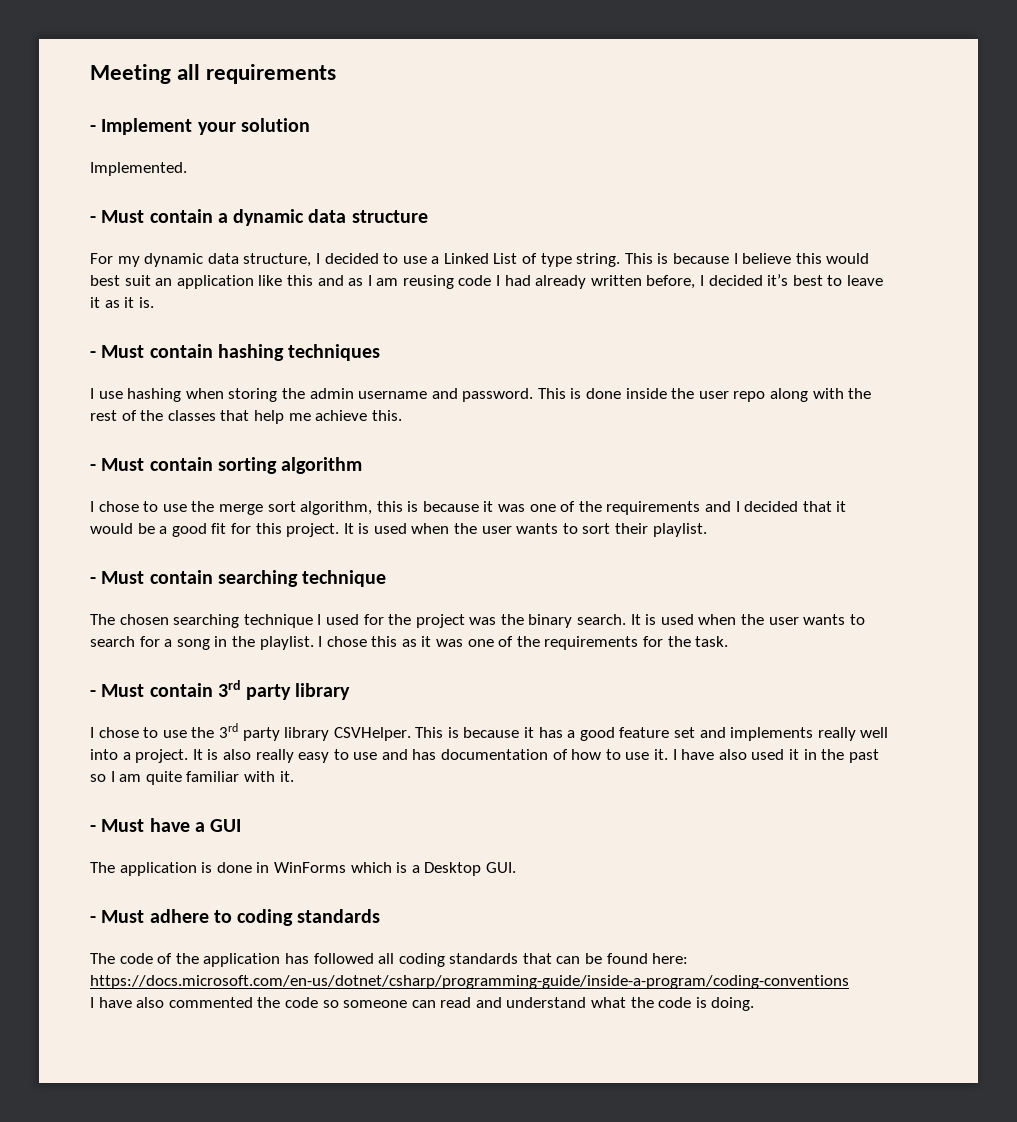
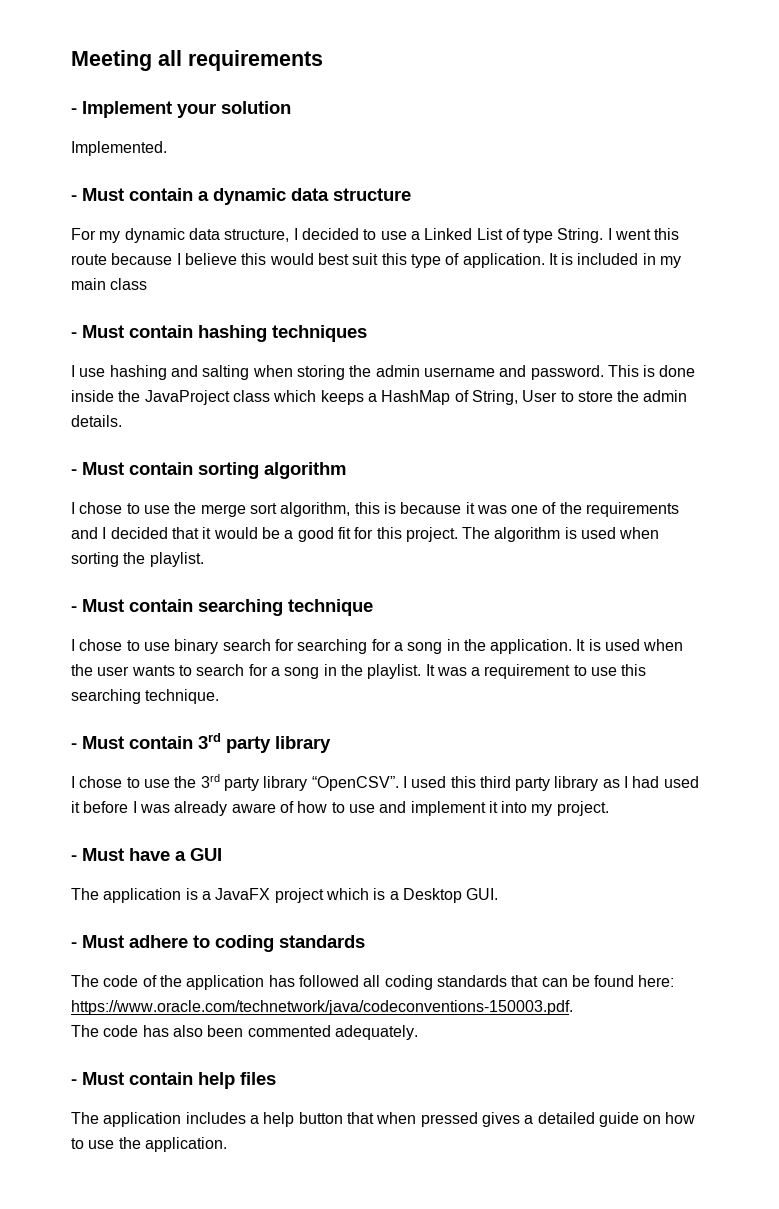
- For my dynamic data structure, I decided to use a Linked List of type string. This is because I believe this would best suit an application like this and as I am reusing code I had already written before, I decided it’s best to leave it as it is.
+ For my dynamic data structure, I decided to use a Linked List of type String. I went this route because I believe this would best suit this type of application. It is included in my main class
- I use hashing when storing the admin username and password.
+ I use hashing and salting when storing the admin username and password.
- This is done inside the user repo along with the rest of the classes that help me achieve this.
+ This is done inside the JavaProject class which keeps a HashMap of String, User to store the admin details.
- It is used when the user wants to sort their playlist.
+ The algorithm is used when sorting the playlist.
- The chosen searching technique I used for the project was the binary search.
+ I chose to use binary search for searching for a song in the application.
- I chose this as it was one of the requirements for the task.
+ It was a requirement to use this searching technique.
- I chose to use the 3rd party library CSVHelper. This is because it has a good feature set and implements really well into a project. It is also really easy to use and has documentation of how to use it. I have also used it in the past so I am quite familiar with it.
+ I chose to use the 3rd party library “OpenCSV”. I used this third party library as I had used it before I was already aware of how to use and implement it into my project.
- The application is done in WinForms which is a Desktop GUI.
+ The application is a JavaFX project which is a Desktop GUI.
- The code of the application has followed all coding standards that can be found here: https://docs.microsoft.com/en-us/dotnet/csharp/programming-guide/inside-a-program/coding-conventions
- I have also commented the code so someone can read and understand what the code is doing.
+ The code of the application has followed all coding standards that can be found here: https://www.oracle.com/technetwork/java/codeconventions-150003.pdf.
+ The code has also been commented adequately.
+ - Must contain help files
+ The application includes a help button that when pressed gives a detailed guide on how to use the application.

